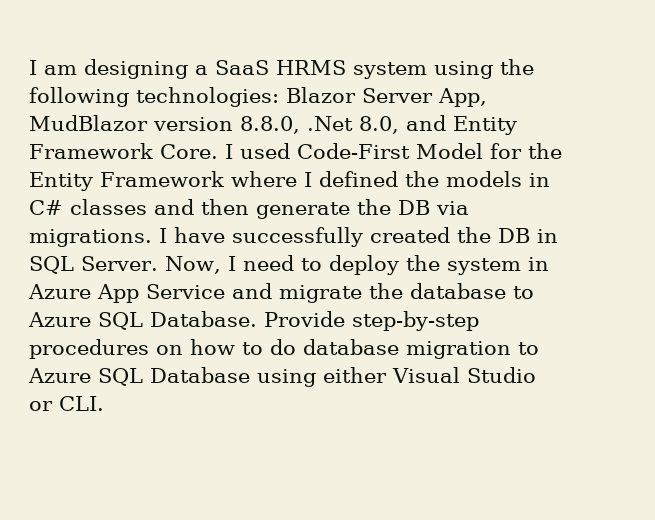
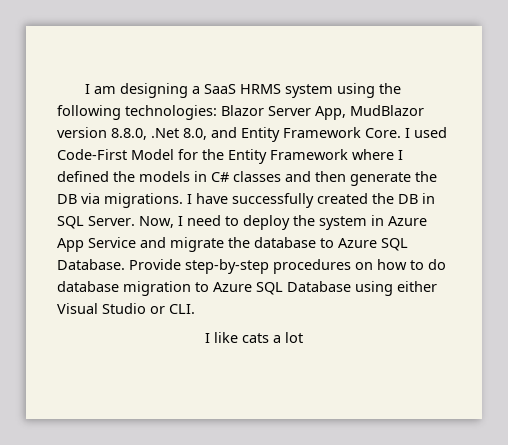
+ I like cats a lot

